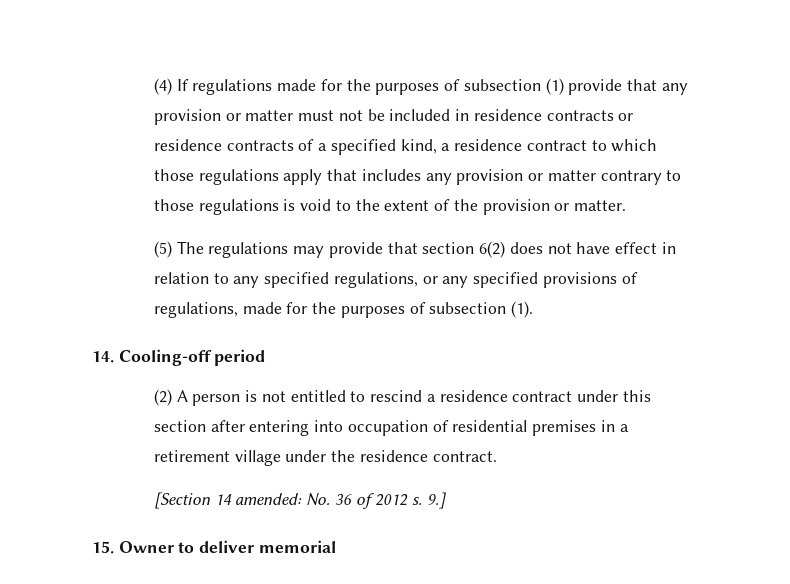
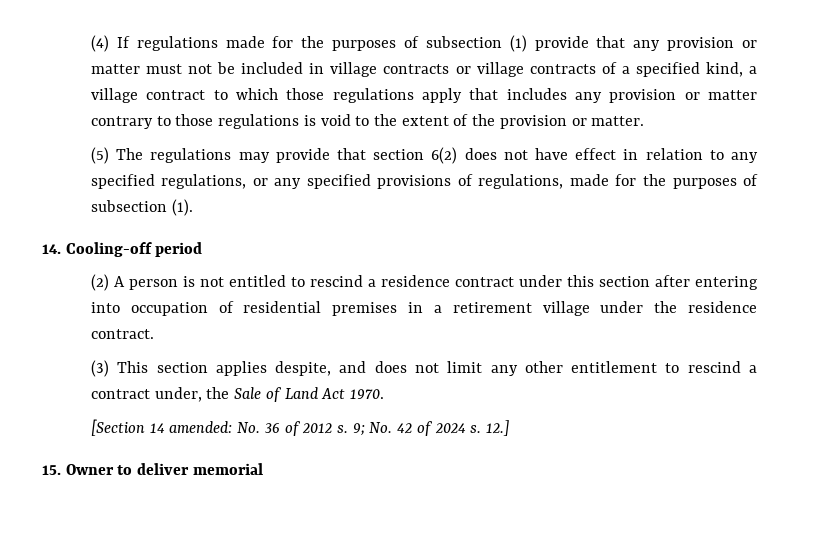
- (4) If regulations made for the purposes of subsection (1) provide that any provision or matter must not be included in residence contracts or residence contracts of a specified kind, a residence contract to which those regulations apply that includes any provision or matter contrary to those regulations is void to the extent of the provision or matter.
+ (4) If regulations made for the purposes of subsection (1) provide that any provision or matter must not be included in village contracts or village contracts of a specified kind, a village contract to which those regulations apply that includes any provision or matter contrary to those regulations is void to the extent of the provision or matter.
+ (3) This section applies despite, and does not limit any other entitlement to rescind a contract under, the Sale of Land Act 1970.
- 9.]
+ 9; No. 42 of 2024 s. 12.]

